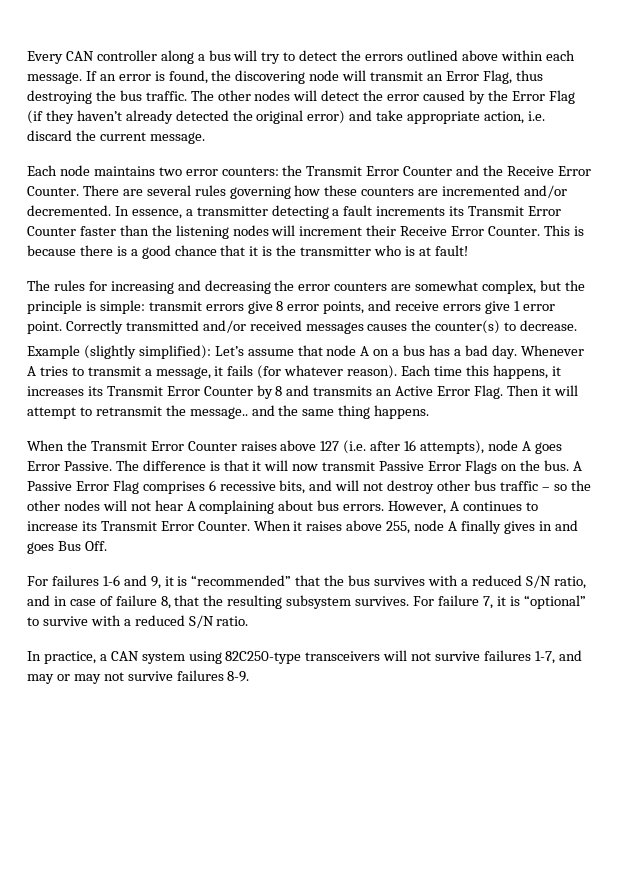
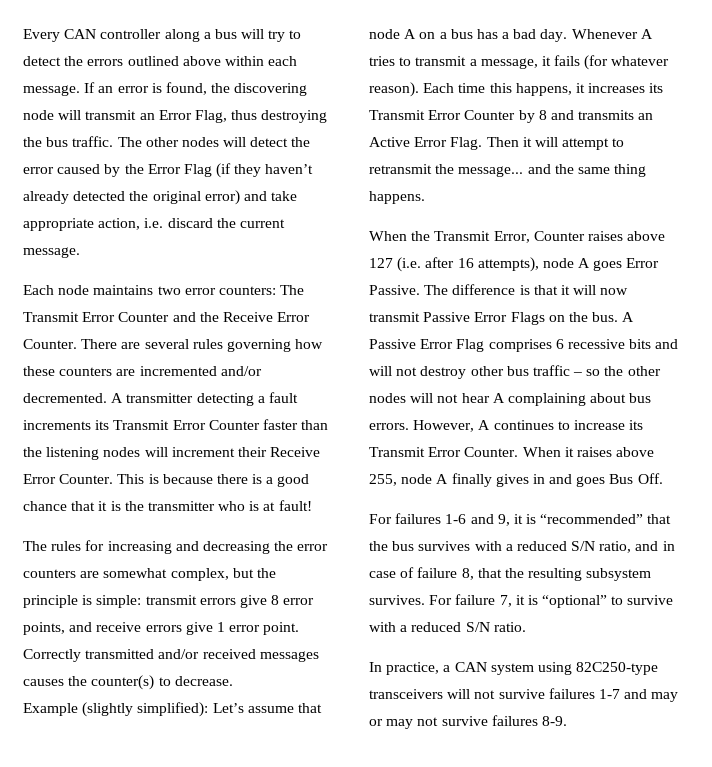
- Each node maintains two error counters: the Transmit Error Counter and the Receive Error Counter.
+ Each node maintains two error counters: The Transmit Error Counter and the Receive Error Counter.
- In essence, a transmitter detecting a fault increments its Transmit Error Counter faster than the listening nodes will increment their Receive Error Counter.
+ A transmitter detecting a fault increments its Transmit Error Counter faster than the listening nodes will increment their Receive Error Counter.
- Then it will attempt to retransmit the message.. and the same thing happens.
+ Then it will attempt to retransmit the message... and the same thing happens.
- When the Transmit Error Counter raises above 127 (i.e. after 16 attempts), node A goes Error Passive.
+ When the Transmit Error, Counter raises above 127 (i.e. after 16 attempts), node A goes Error Passive.
- A Passive Error Flag comprises 6 recessive bits, and will not destroy other bus traffic – so the other nodes will not hear A complaining about bus errors.
+ A Passive Error Flag comprises 6 recessive bits and will not destroy other bus traffic – so the other nodes will not hear A complaining about bus errors.
- In practice, a CAN system using 82C250-type transceivers will not survive failures 1-7, and may or may not survive failures 8-9.
+ In practice, a CAN system using 82C250-type transceivers will not survive failures 1-7 and may or may not survive failures 8-9.

